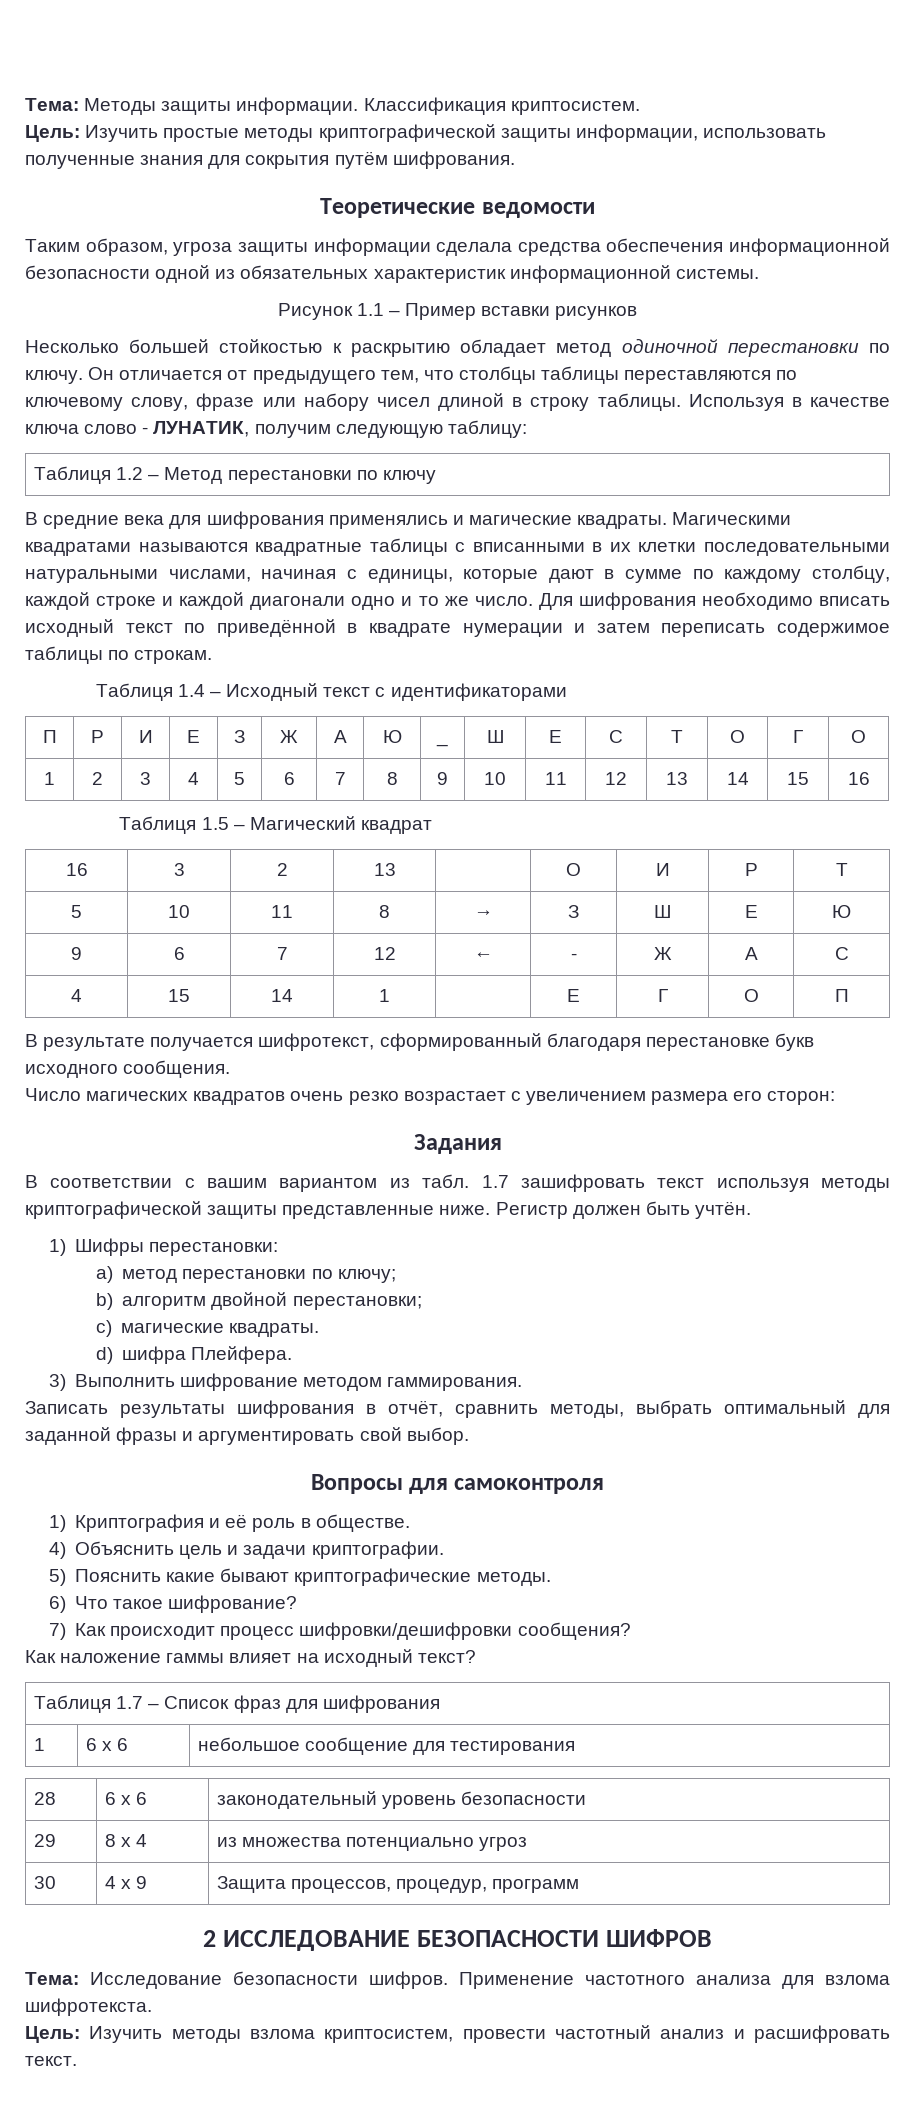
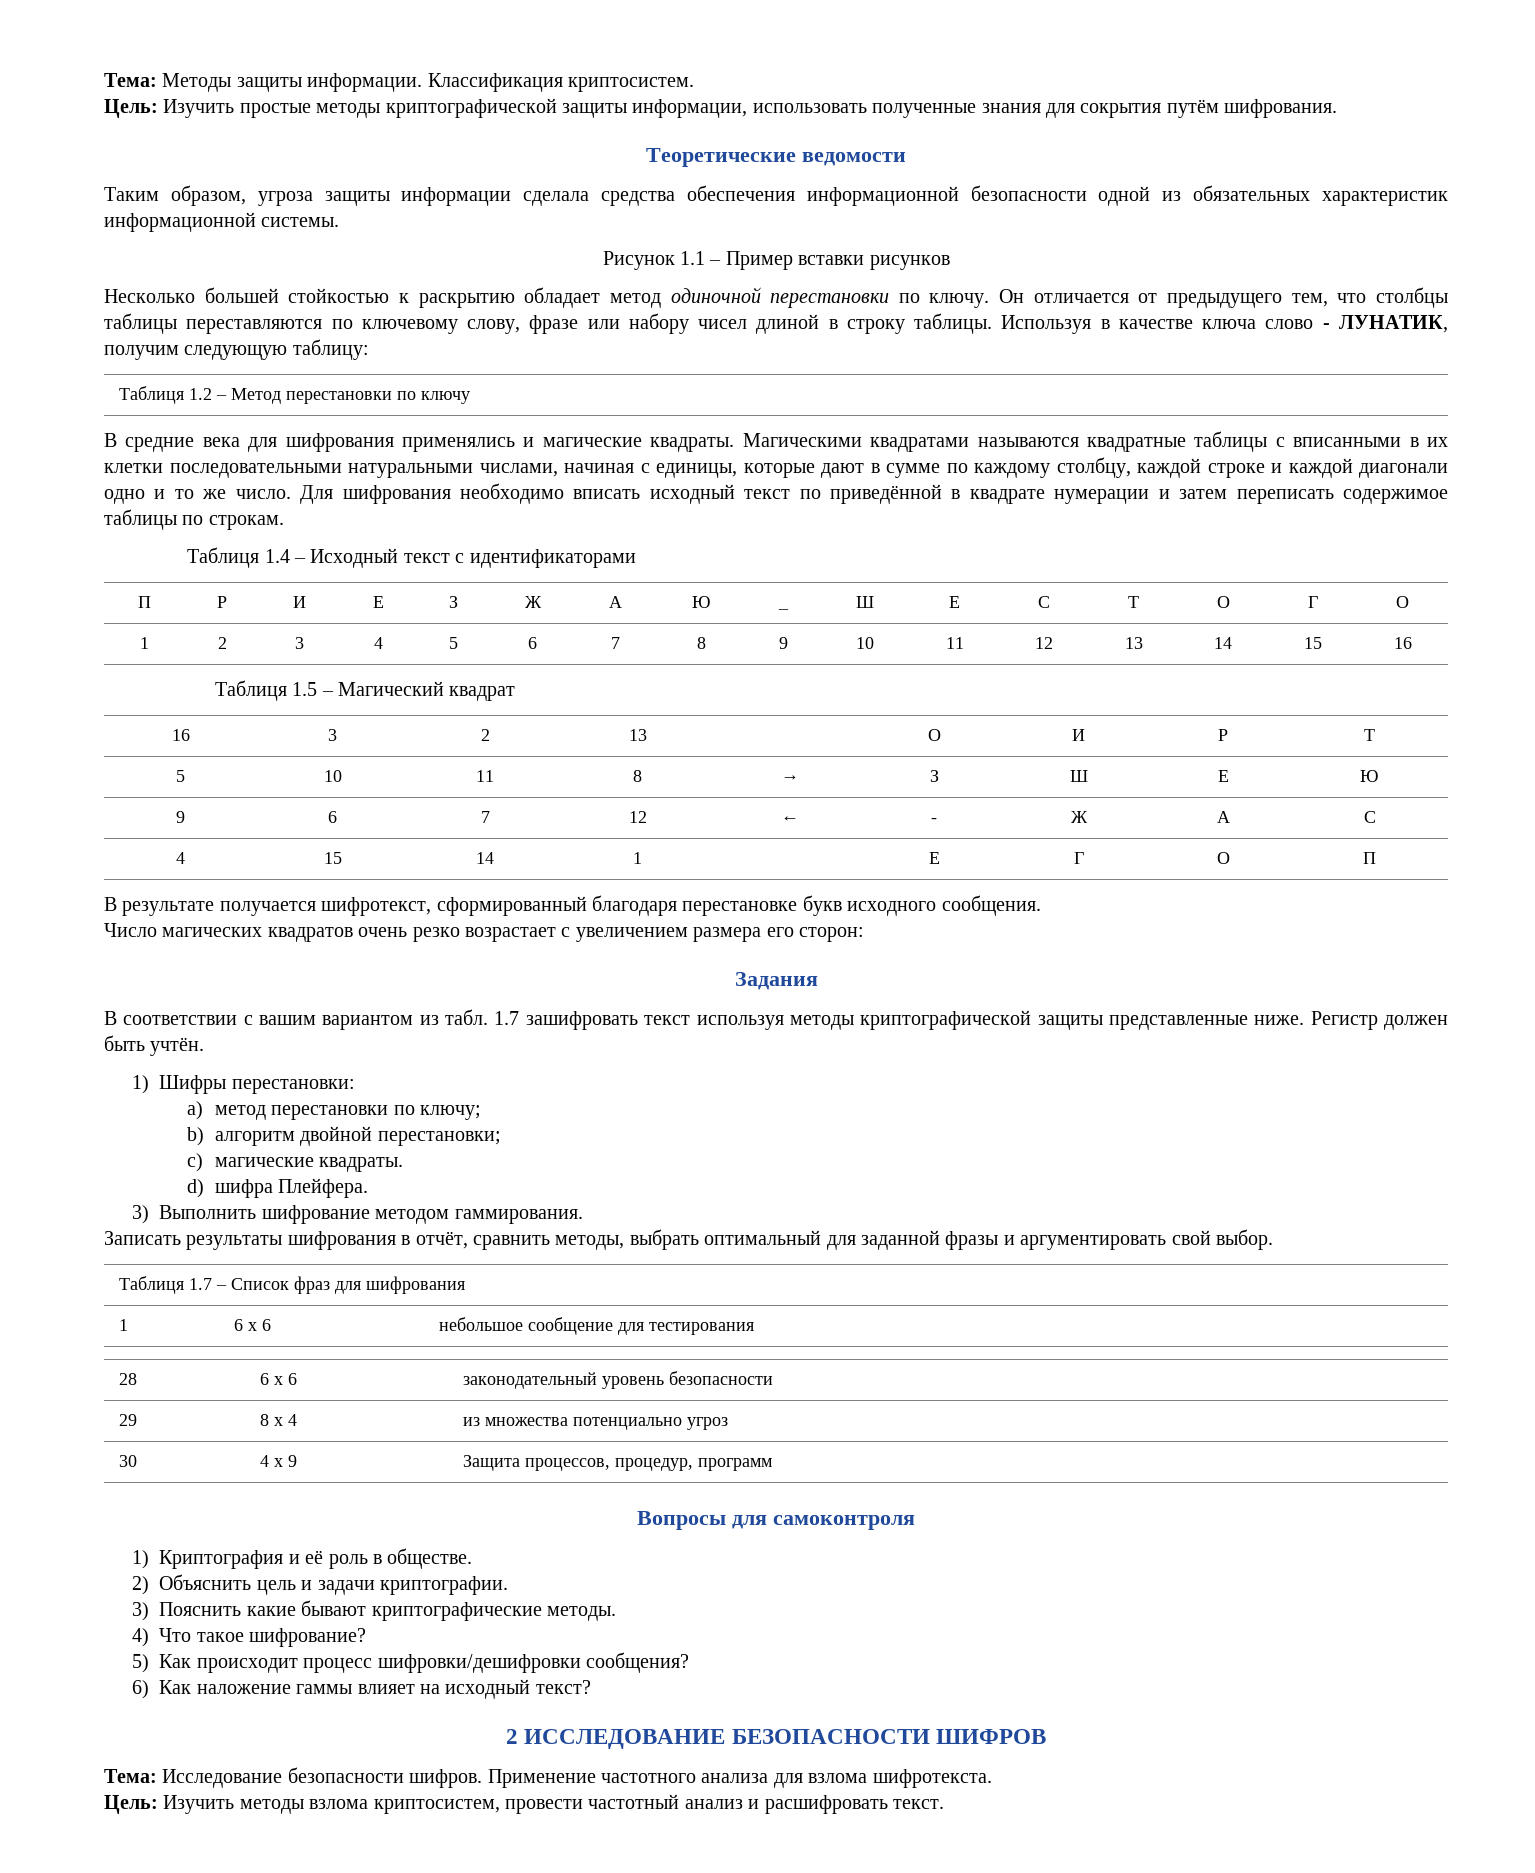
- Вопросы для самоконтроля
- 1) Криптография и её роль в обществе.
- 4) Объяснить цель и задачи криптографии.
- 5) Пояснить какие бывают криптографические методы.
- 6) Что такое шифрование?
- 7) Как происходит процесс шифровки/дешифровки сообщения?
- Как наложение гаммы влияет на исходный текст?
+ Вопросы для самоконтроля
+ 1) Криптография и её роль в обществе.
+ 2) Объяснить цель и задачи криптографии.
+ 3) Пояснить какие бывают криптографические методы.
+ 4) Что такое шифрование?
+ 5) Как происходит процесс шифровки/дешифровки сообщения?
+ 6) Как наложение гаммы влияет на исходный текст?

